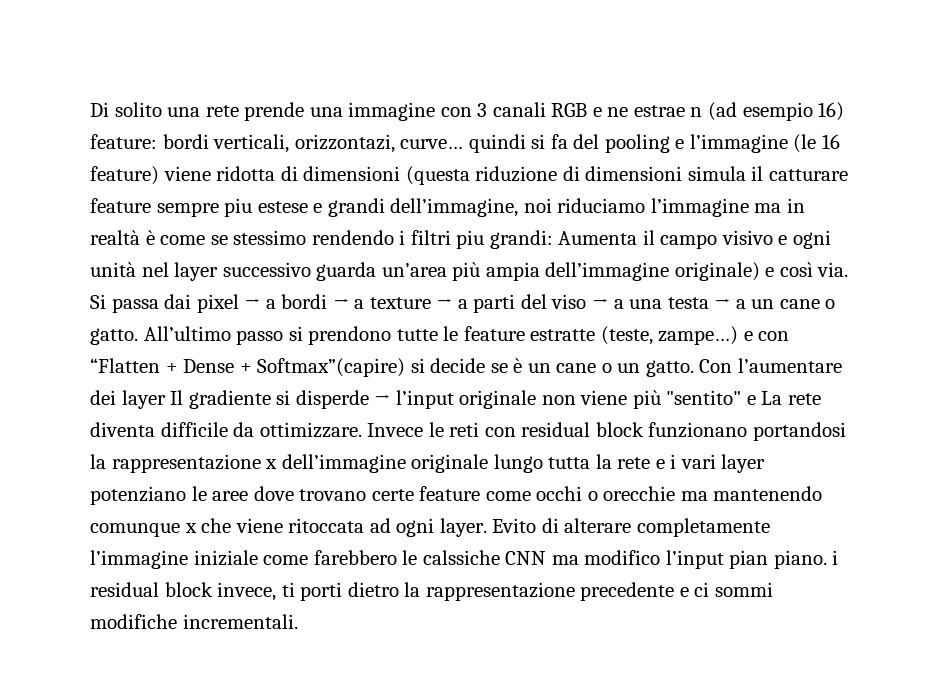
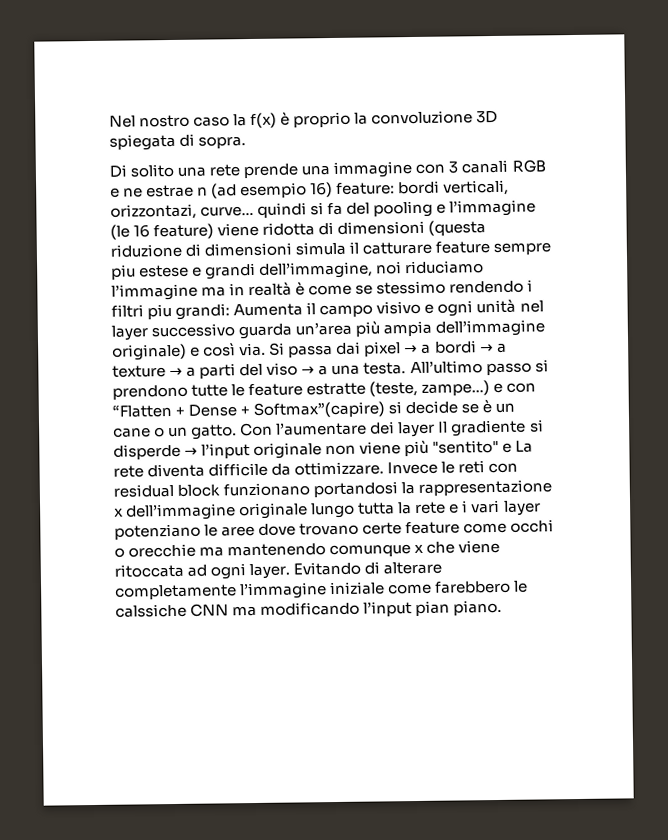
+ Nel nostro caso la f(x) è proprio la convoluzione 3D spiegata di sopra.
- Si passa dai pixel → a bordi → a texture → a parti del viso → a una testa → a un cane o gatto.
+ Si passa dai pixel → a bordi → a texture → a parti del viso → a una testa.
- Evito di alterare completamente l’immagine iniziale come farebbero le calssiche CNN ma modifico l’input pian piano. i residual block invece, ti porti dietro la rappresentazione precedente e ci sommi modifiche incrementali.
+ Evitando di alterare completamente l’immagine iniziale come farebbero le calssiche CNN ma modificando l’input pian piano.

